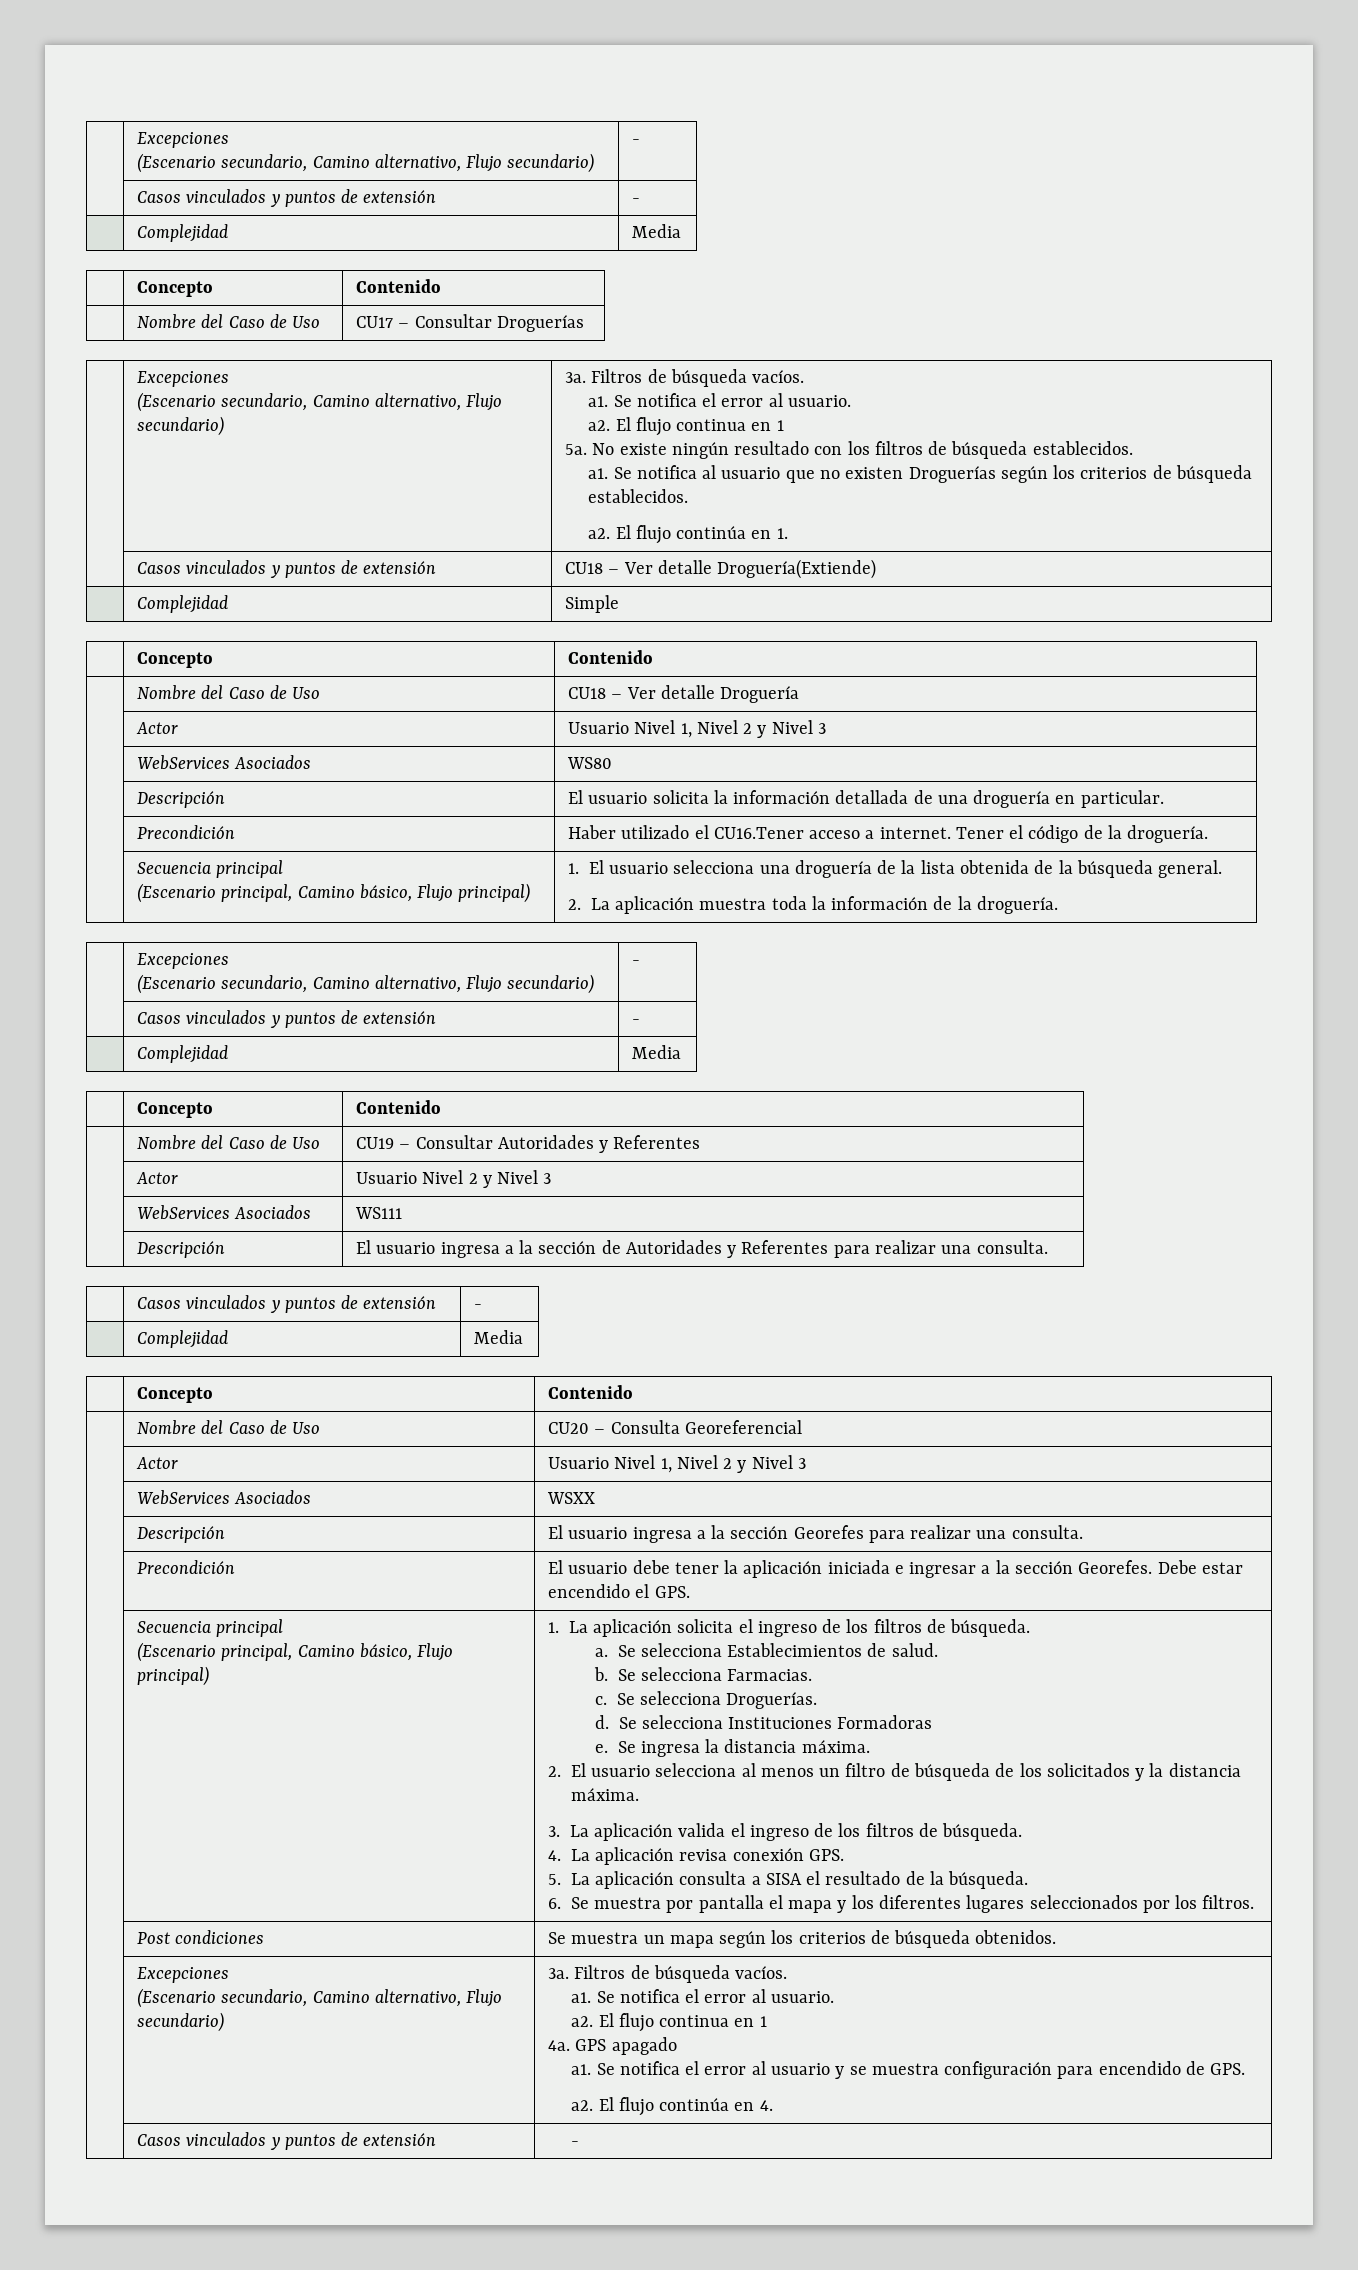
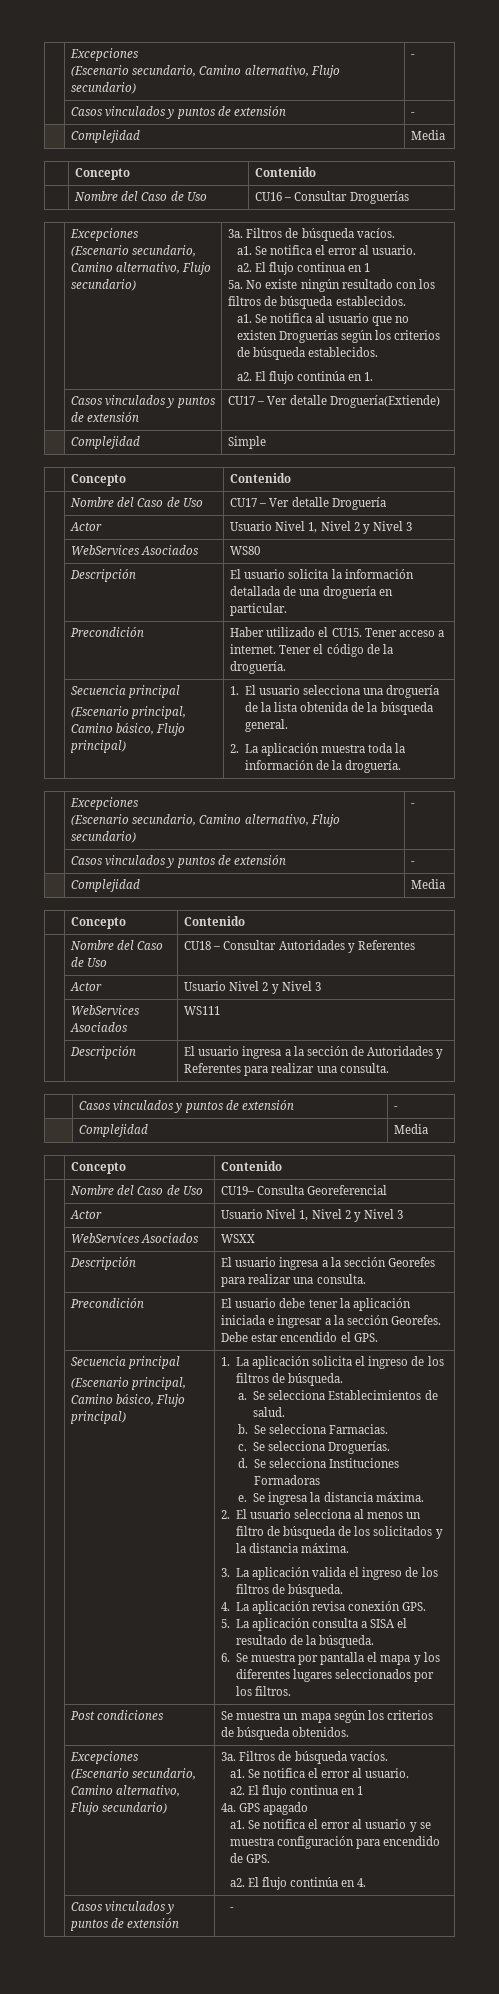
- | Nombre del Caso de Uso | CU17 – Consultar Droguerías
+ | Nombre del Caso de Uso | CU16 – Consultar Droguerías
- | Casos vinculados y puntos de extensión | CU18 – Ver detalle Droguería(Extiende)
+ | Casos vinculados y puntos de extensión | CU17 – Ver detalle Droguería(Extiende)
- | Nombre del Caso de Uso | CU18 – Ver detalle Droguería
+ | Nombre del Caso de Uso | CU17 – Ver detalle Droguería
- | Precondición | Haber utilizado el CU16.Tener acceso a internet. Tener el código de la droguería.
+ | Precondición | Haber utilizado el CU15. Tener acceso a internet. Tener el código de la droguería.
- | Nombre del Caso de Uso | CU19 – Consultar Autoridades y Referentes
+ | Nombre del Caso de Uso | CU18 – Consultar Autoridades y Referentes
- | Nombre del Caso de Uso | CU20 – Consulta Georeferencial
+ | Nombre del Caso de Uso | CU19– Consulta Georeferencial

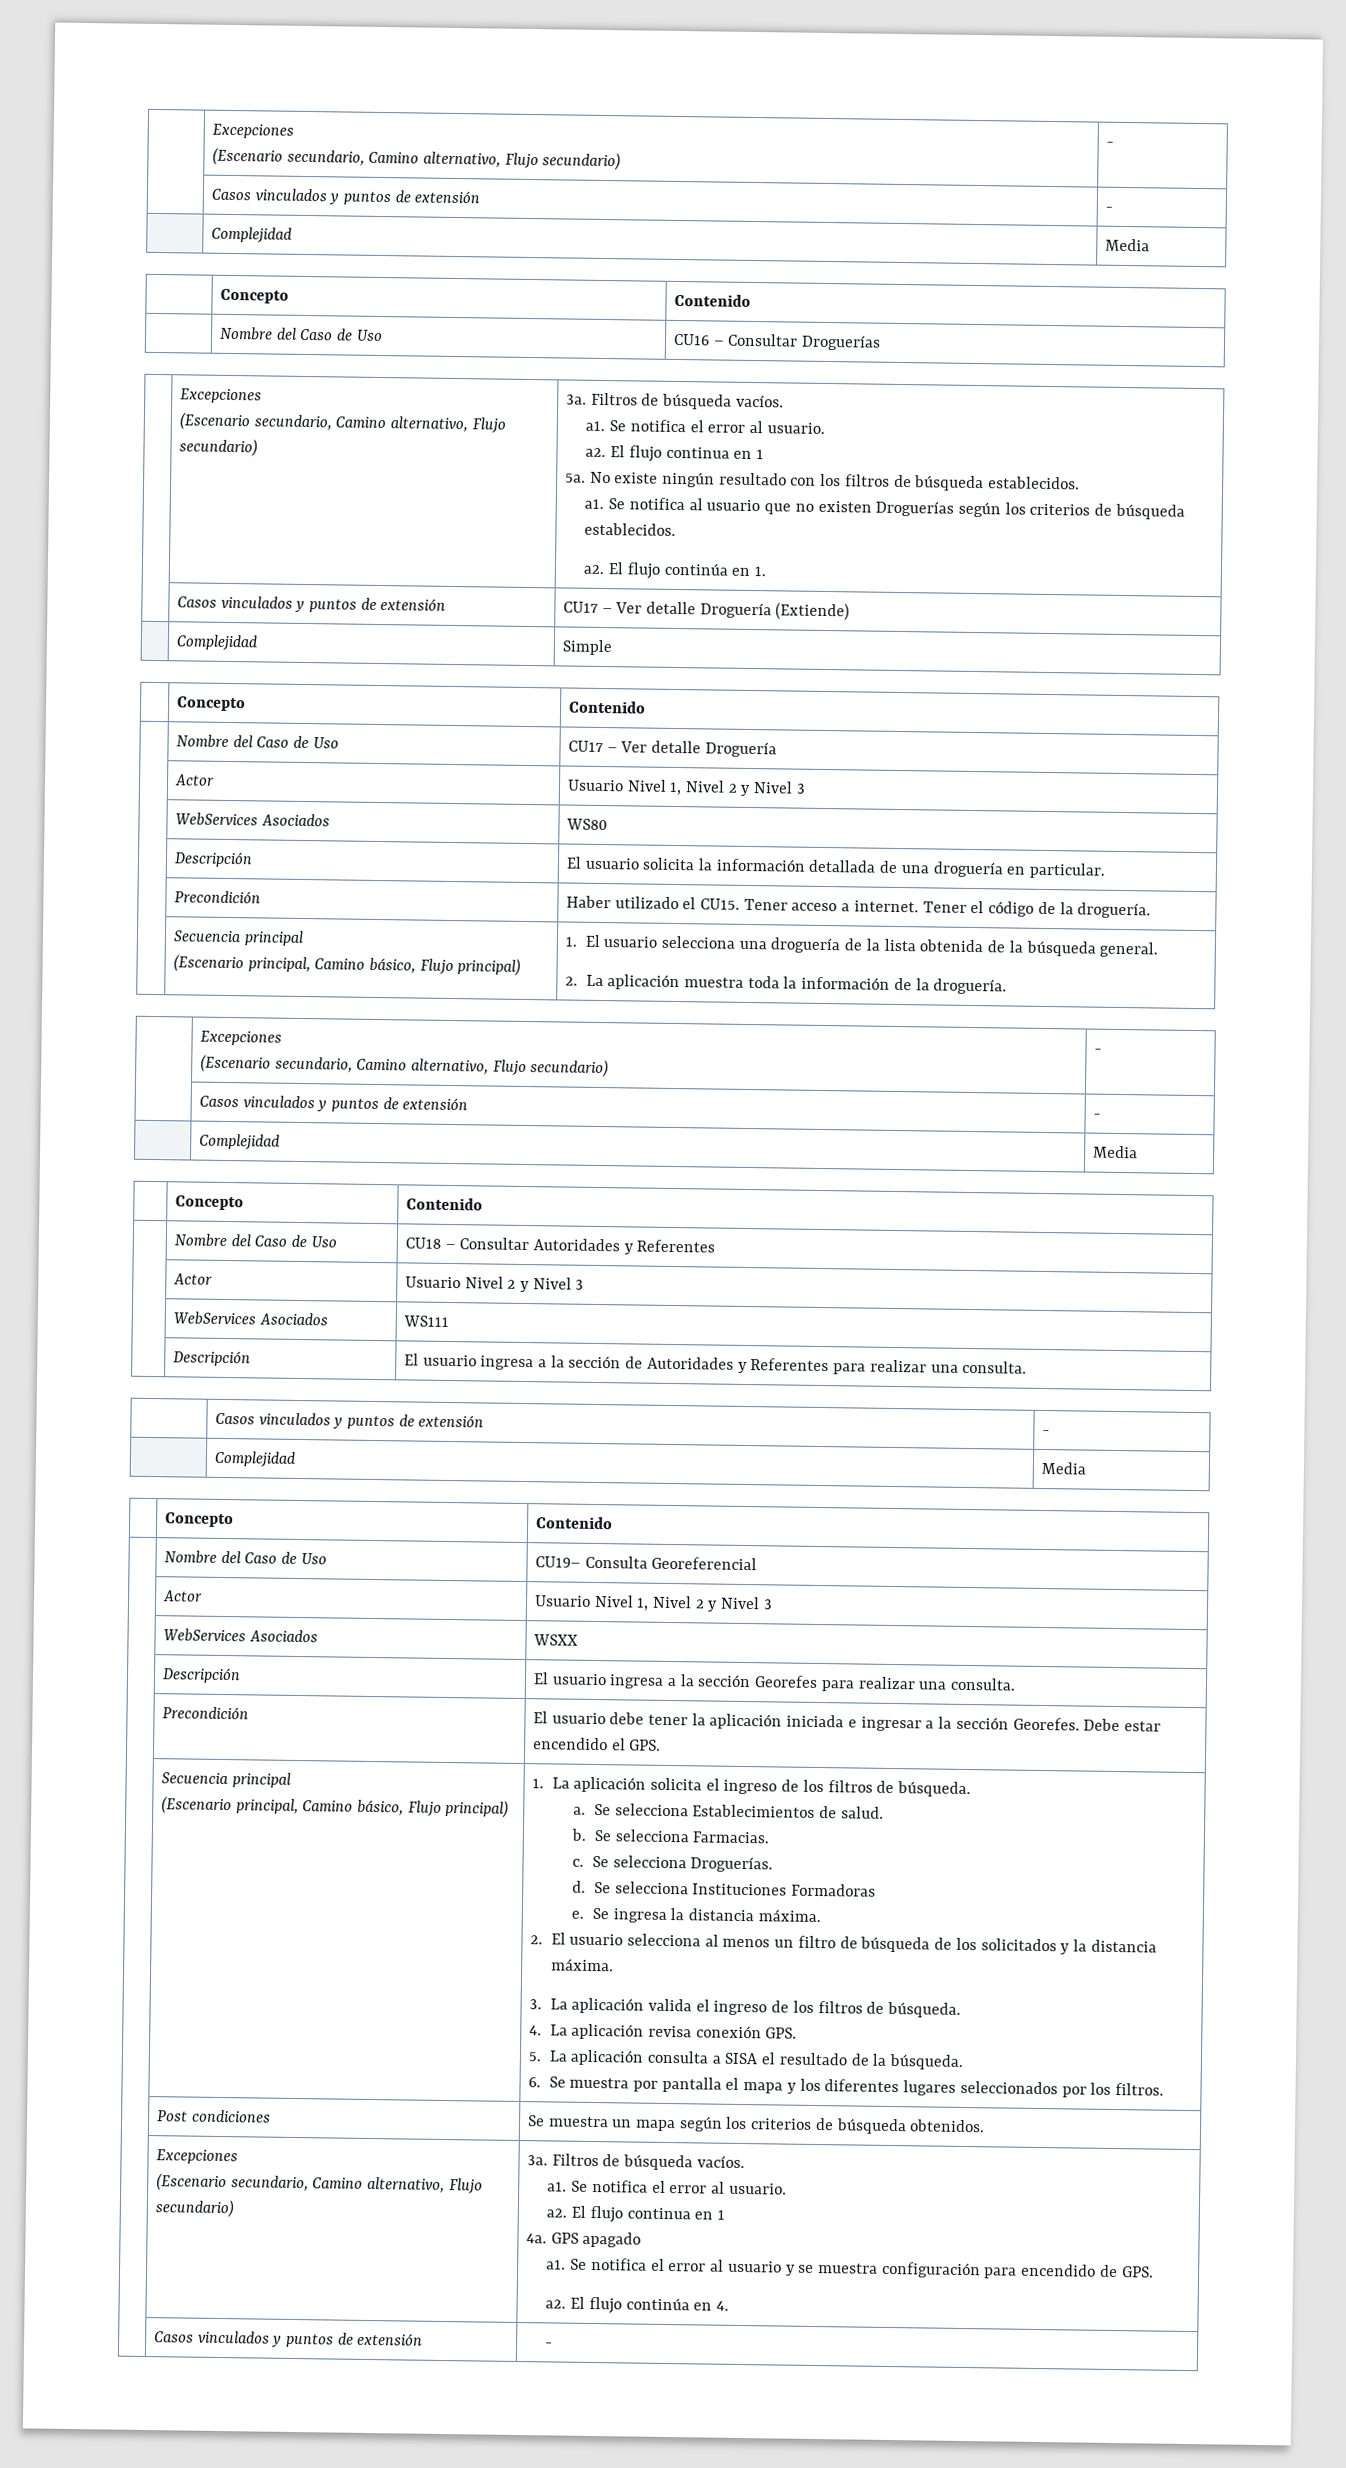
- | Casos vinculados y puntos de extensión | CU17 – Ver detalle Droguería(Extiende)
+ | Casos vinculados y puntos de extensión | CU17 – Ver detalle Droguería (Extiende)

